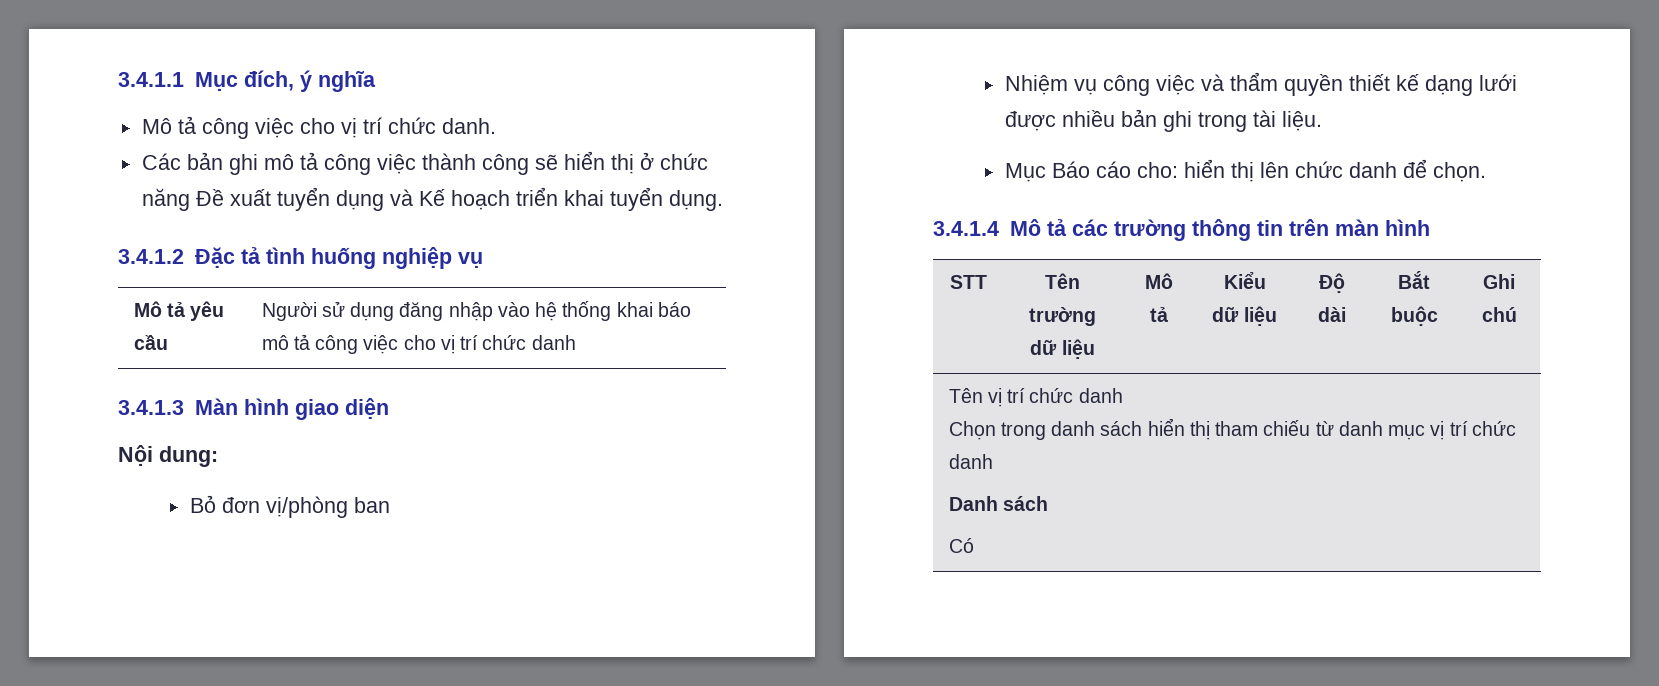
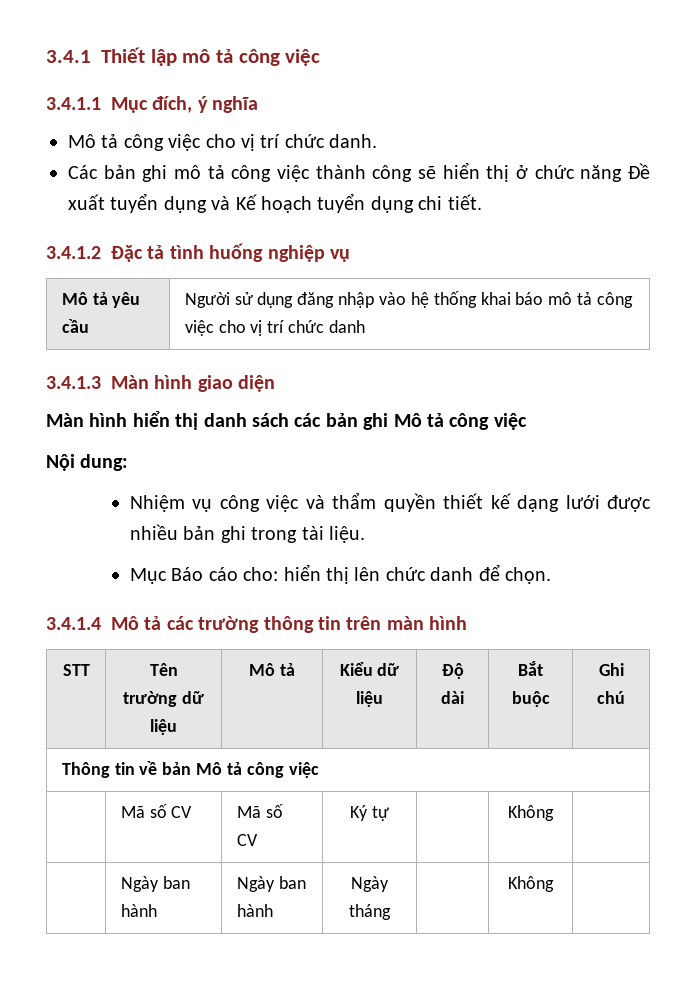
+ 3.4.1 Thiết lập mô tả công việc
- Các bản ghi mô tả công việc thành công sẽ hiển thị ở chức năng Đề xuất tuyển dụng và Kế hoạch triển khai tuyển dụng.
+ Các bản ghi mô tả công việc thành công sẽ hiển thị ở chức năng Đề xuất tuyển dụng và Kế hoạch tuyển dụng chi tiết.
+ Màn hình hiển thị danh sách các bản ghi Mô tả công việc
  Nội dung:
- Bỏ đơn vị/phòng ban
- Tên vị trí chức danh
- Chọn trong danh sách hiển thị tham chiếu từ danh mục vị trí chức danh
- Danh sách
- Có
+ Thông tin về bản Mô tả công việc
+ | Mã số CV | Mã số CV | Ký tự | | Không |
+ | Ngày ban hành | Ngày ban hành | Ngày tháng | | Không |

